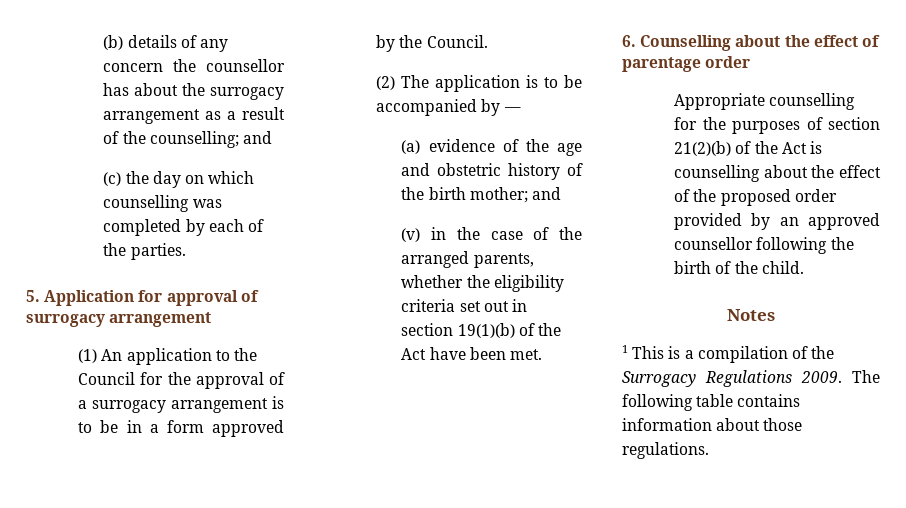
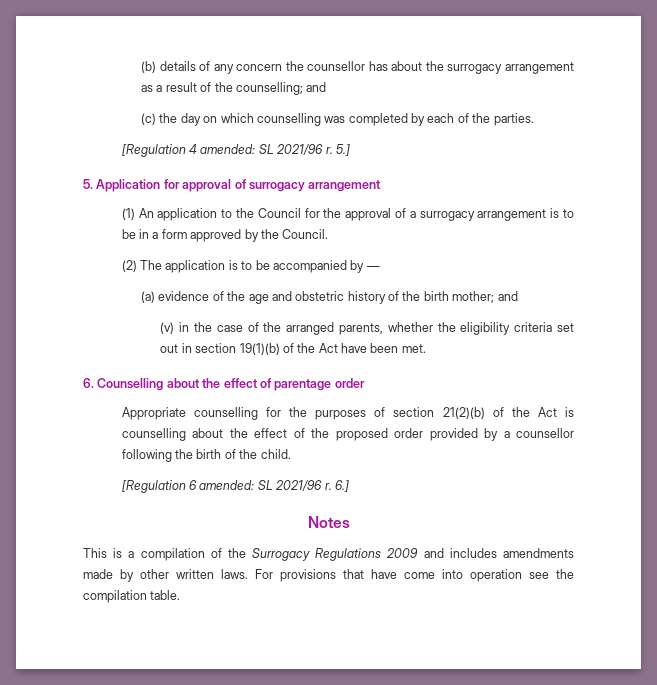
+ [Regulation 4 amended: SL 2021/96 r. 5.]
- Appropriate counselling for the purposes of section 21(2)(b) of the Act is counselling about the effect of the proposed order provided by an approved counsellor following the birth of the child.
+ Appropriate counselling for the purposes of section 21(2)(b) of the Act is counselling about the effect of the proposed order provided by a counsellor following the birth of the child.
+ [Regulation 6 amended: SL 2021/96 r. 6.]
- 1 This is a compilation of the Surrogacy Regulations 2009. The following table contains information about those regulations.
+ This is a compilation of the Surrogacy Regulations 2009 and includes amendments made by other written laws. For provisions that have come into operation see the compilation table.

